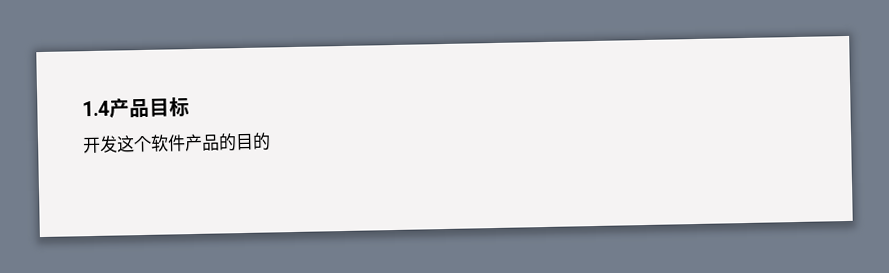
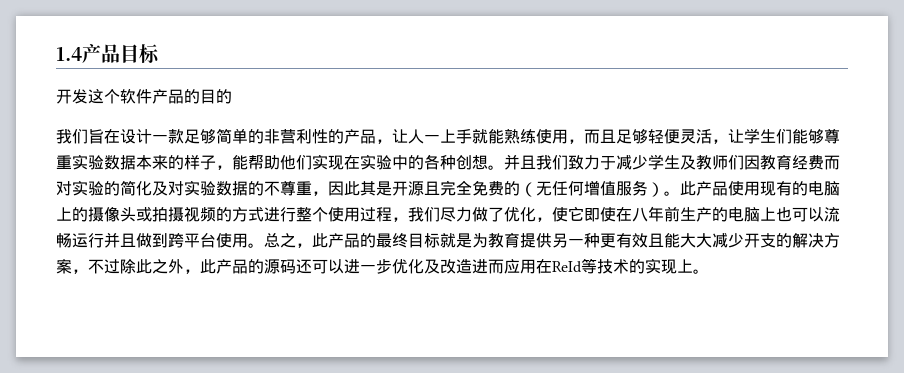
+ 我们旨在设计一款足够简单的非营利性的产品，让人一上手就能熟练使用，而且足够轻便灵活，让学生们能够尊重实验数据本来的样子，能帮助他们实现在实验中的各种创想。并且我们致力于减少学生及教师们因教育经费而对实验的简化及对实验数据的不尊重，因此其是开源且完全免费的（无任何增值服务）。此产品使用现有的电脑上的摄像头或拍摄视频的方式进行整个使用过程，我们尽力做了优化，使它即使在八年前生产的电脑上也可以流畅运行并且做到跨平台使用。总之，此产品的最终目标就是为教育提供另一种更有效且能大大减少开支的解决方案，不过除此之外，此产品的源码还可以进一步优化及改造进而应用在ReId等技术的实现上。

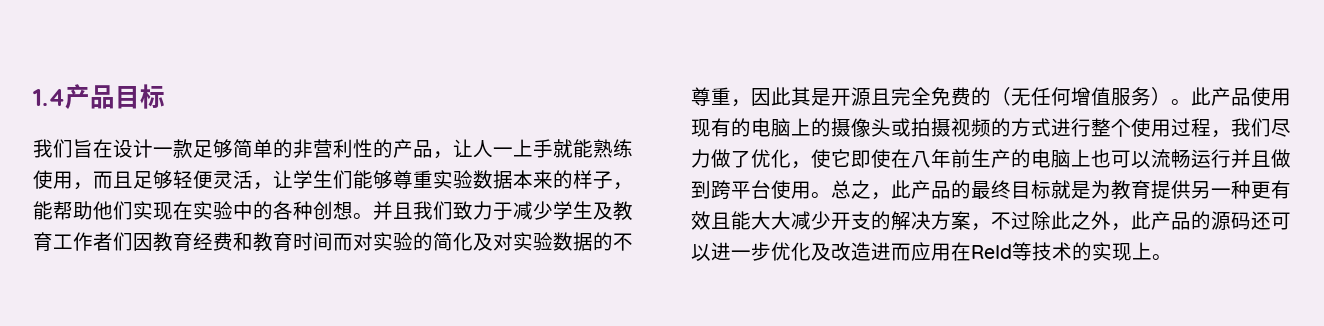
- 开发这个软件产品的目的
- 并且我们致力于减少学生及教师们因教育经费而对实验的简化及对实验数据的不尊重，因此其是开源且完全免费的（无任何增值服务）。
+ 并且我们致力于减少学生及教育工作者们因教育经费和教育时间而对实验的简化及对实验数据的不尊重，因此其是开源且完全免费的（无任何增值服务）。

